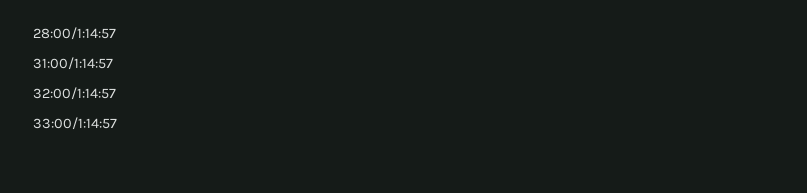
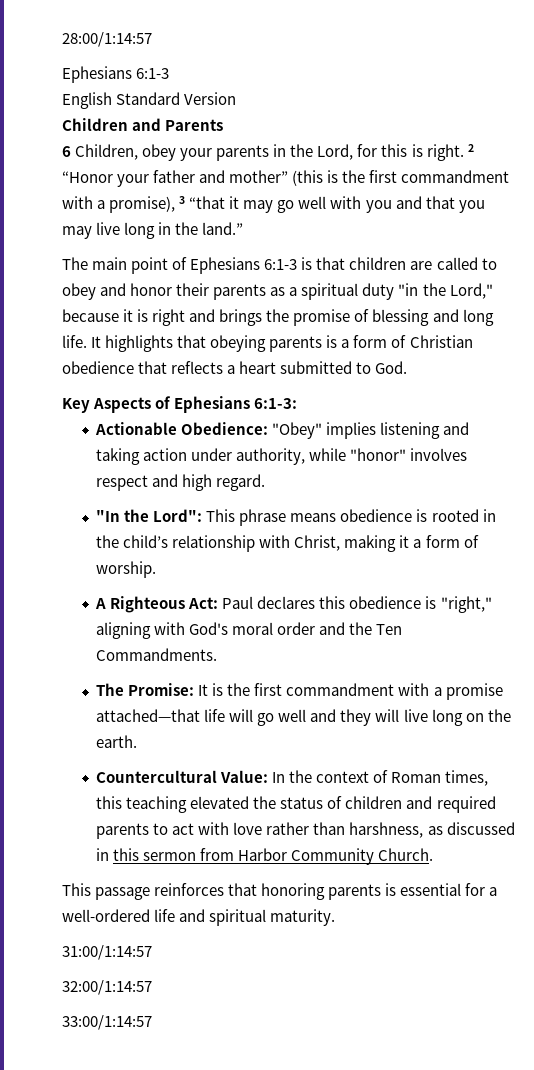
  28:00/1:14:57
+ Ephesians 6:1-3
+ English Standard Version
+ Children and Parents
+ 6 Children, obey your parents in the Lord, for this is right. 2 “Honor your father and mother” (this is the first commandment with a promise), 3 “that it may go well with you and that you may live long in the land.”
+ The main point of Ephesians 6:1-3 is that children are called to obey and honor their parents as a spiritual duty "in the Lord," because it is right and brings the promise of blessing and long life. It highlights that obeying parents is a form of Christian obedience that reflects a heart submitted to God.
+ Key Aspects of Ephesians 6:1-3:
+ Actionable Obedience: "Obey" implies listening and taking action under authority, while "honor" involves respect and high regard.
+ "In the Lord": This phrase means obedience is rooted in the child’s relationship with Christ, making it a form of worship.
+ A Righteous Act: Paul declares this obedience is "right," aligning with God's moral order and the Ten Commandments.
+ The Promise: It is the first commandment with a promise attached—that life will go well and they will live long on the earth.
+ Countercultural Value: In the context of Roman times, this teaching elevated the status of children and required parents to act with love rather than harshness, as discussed in this sermon from Harbor Community Church.
+ This passage reinforces that honoring parents is essential for a well-ordered life and spiritual maturity.

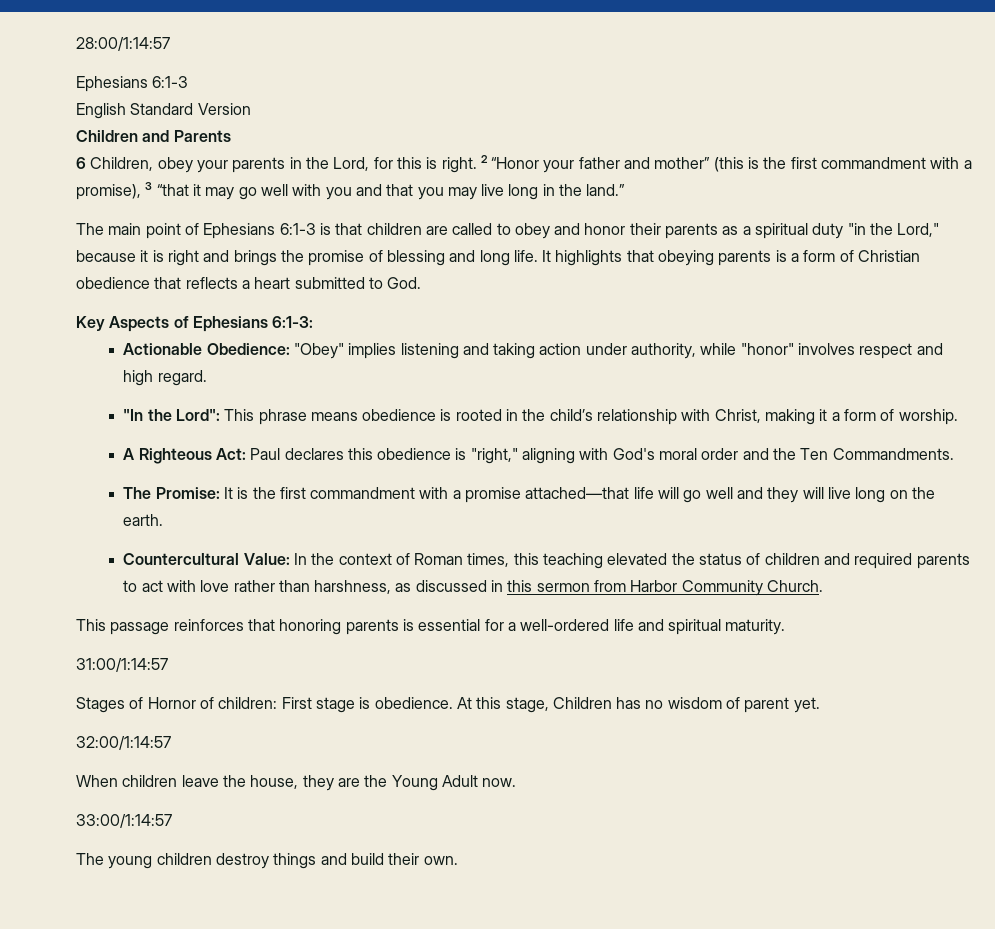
+ Stages of Hornor of children: First stage is obedience. At this stage, Children has no wisdom of parent yet.
  32:00/1:14:57
+ When children leave the house, they are the Young Adult now.
  33:00/1:14:57
+ The young children destroy things and build their own.

